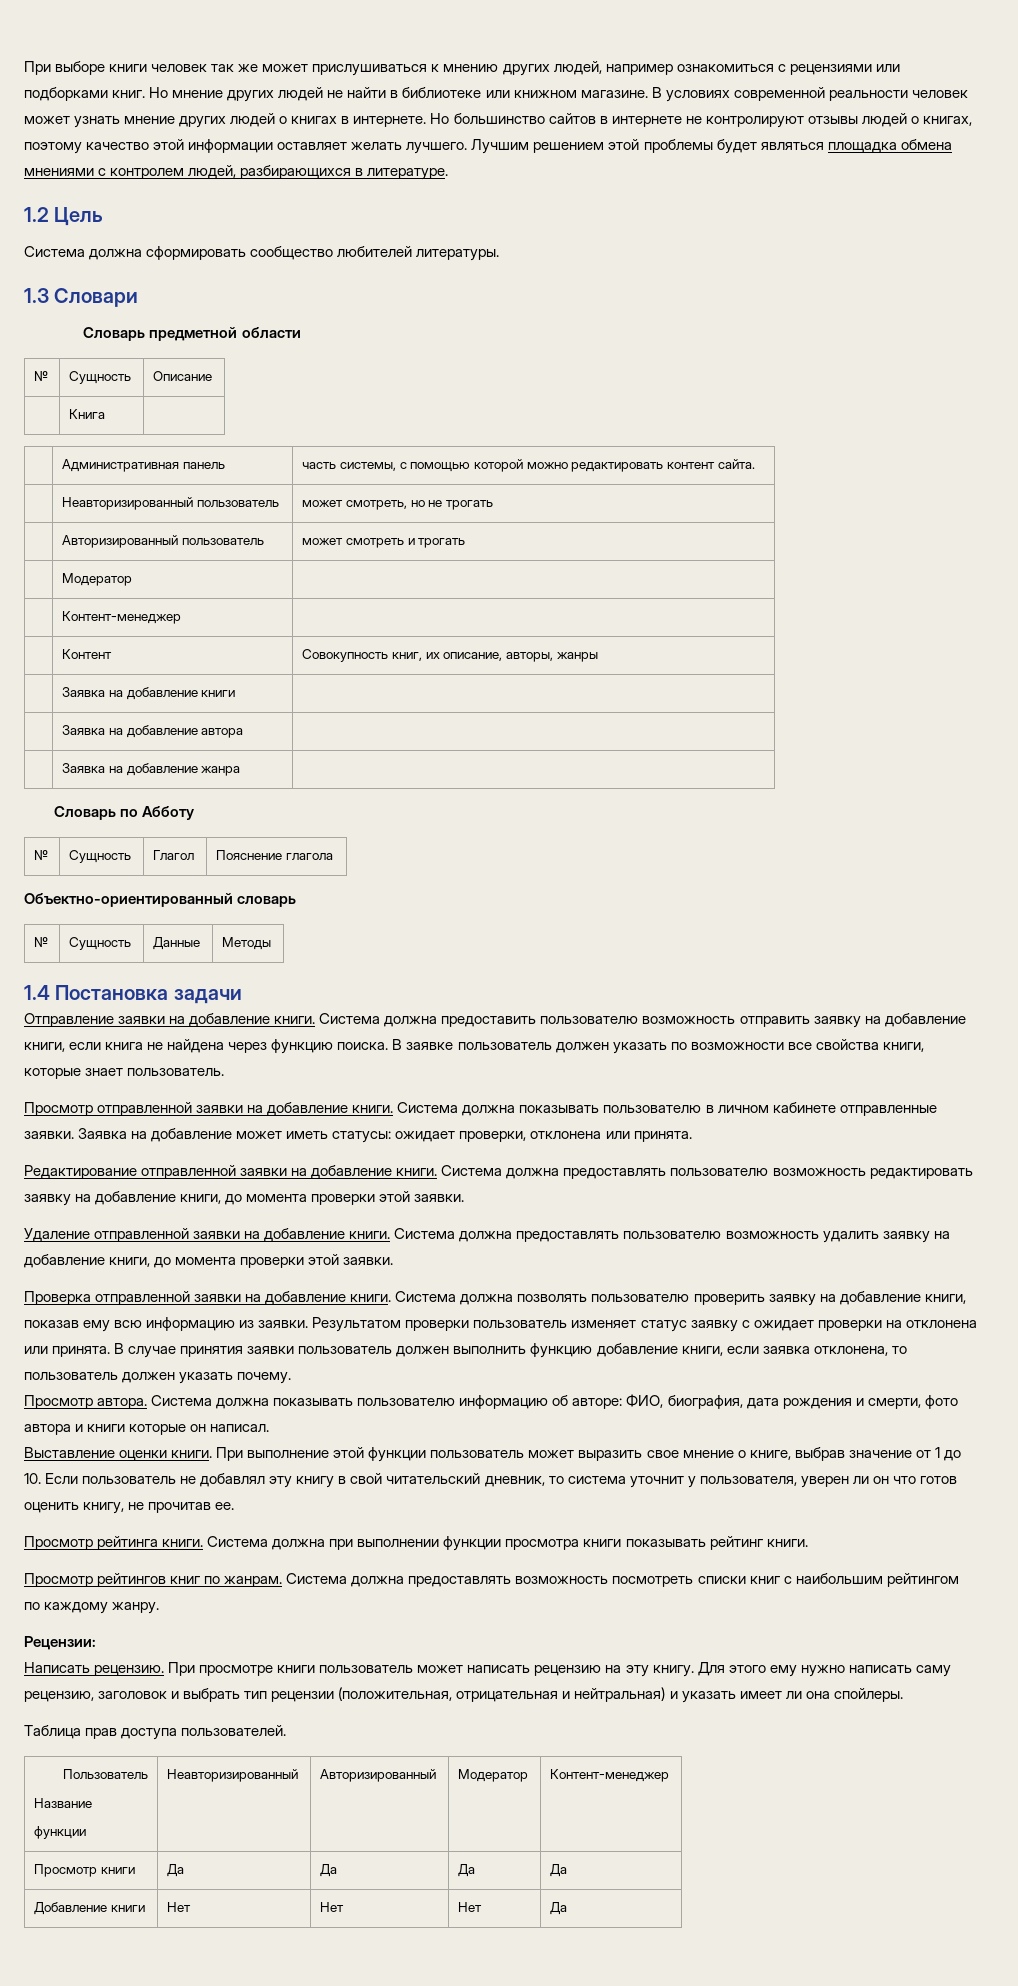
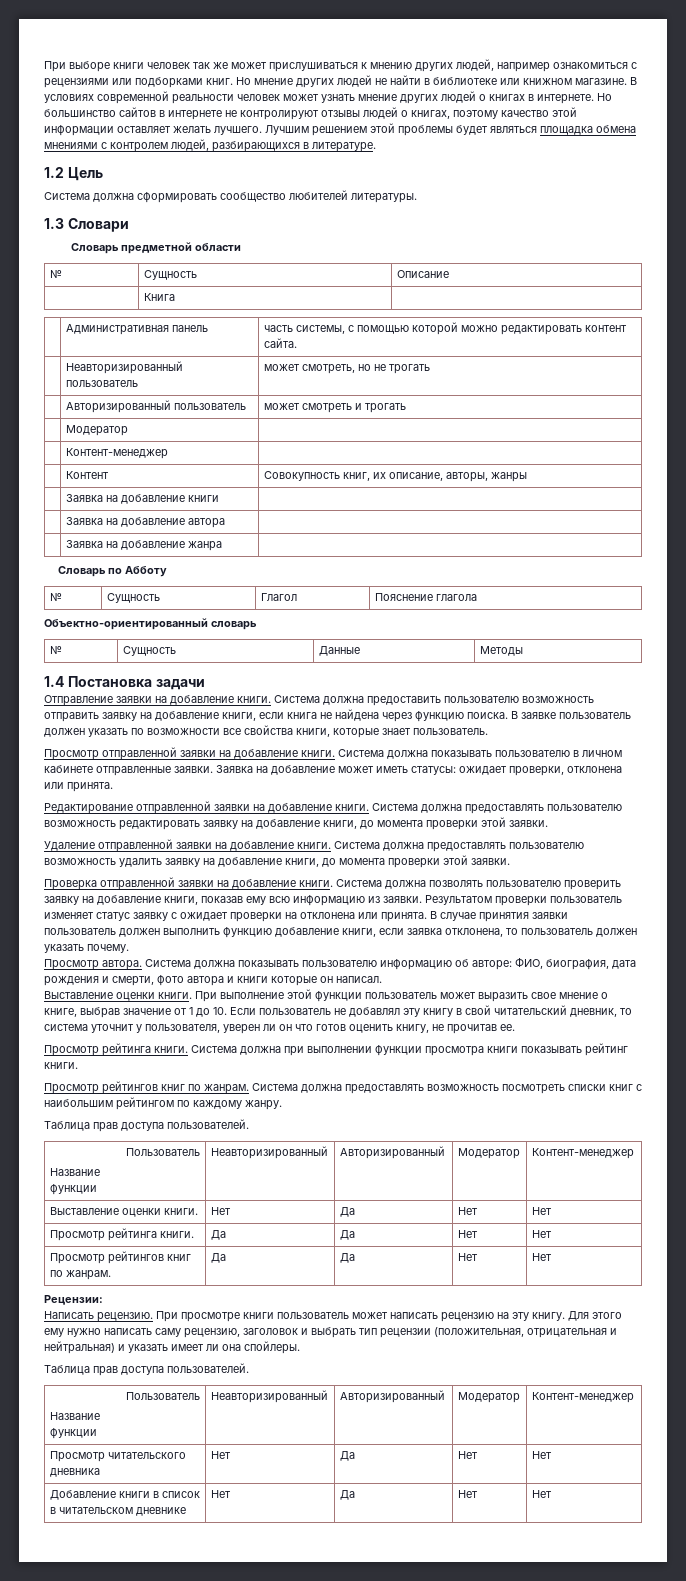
  Система должна предоставлять возможность посмотреть списки книг с наибольшим рейтингом по каждому жанру.
+ Таблица прав доступа пользователей.
+ Пользователь
+ Название
+ функции | Неавторизированный | Авторизированный | Модератор | Контент-менеджер
+ Выставление оценки книги. | Нет | Да | Нет | Нет
+ Просмотр рейтинга книги. | Да | Да | Нет | Нет
+ Просмотр рейтингов книг по жанрам. | Да | Да | Нет | Нет
- Просмотр книги | Да | Да | Да | Да
- Добавление книги | Нет | Нет | Нет | Да
+ Просмотр читательского дневника | Нет | Да | Нет | Нет
+ Добавление книги в список в читательском дневнике | Нет | Да | Нет | Нет

